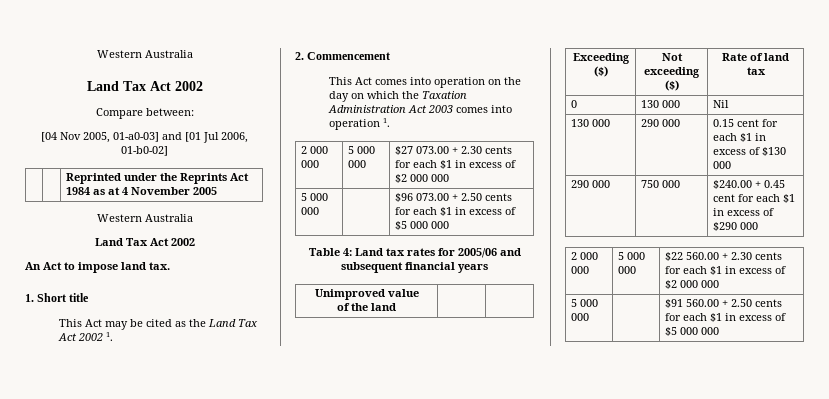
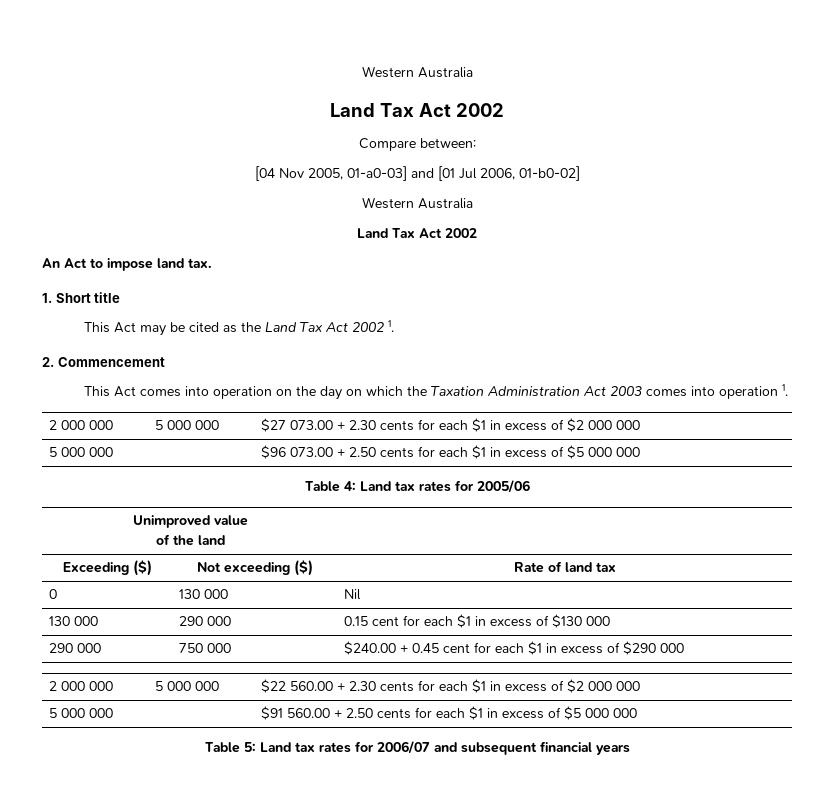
- | | Reprinted under the Reprints Act 1984 as at 4 November 2005
- Table 4: Land tax rates for 2005/06 and subsequent financial years
+ Table 4: Land tax rates for 2005/06
+ Table 5: Land tax rates for 2006/07 and subsequent financial years

